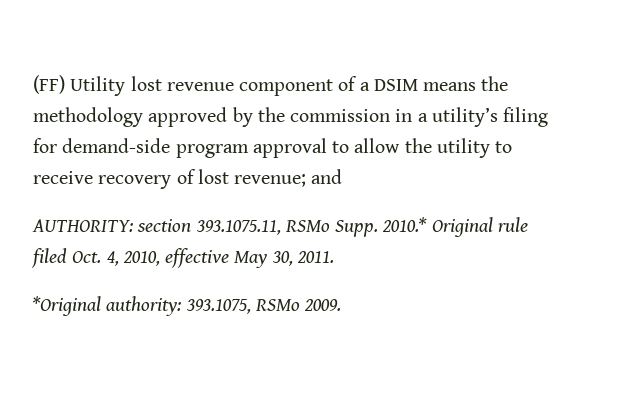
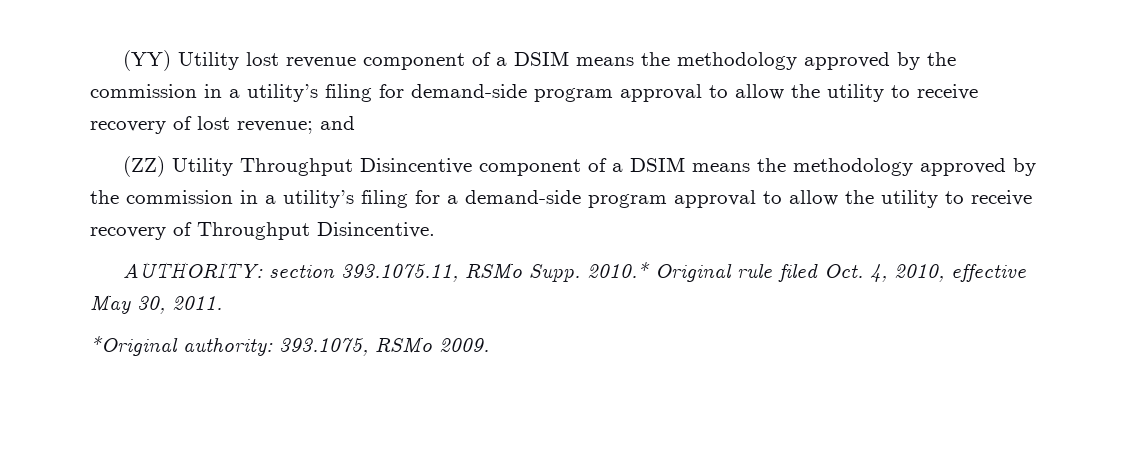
- (FF) Utility lost revenue component of a DSIM means the methodology approved by the commission in a utility’s filing for demand-side program approval to allow the utility to receive recovery of lost revenue; and
+ (YY) Utility lost revenue component of a DSIM means the methodology approved by the commission in a utility’s filing for demand-side program approval to allow the utility to receive recovery of lost revenue; and
+ (ZZ) Utility Throughput Disincentive component of a DSIM means the methodology approved by the commission in a utility’s filing for a demand-side program approval to allow the utility to receive recovery of Throughput Disincentive.

